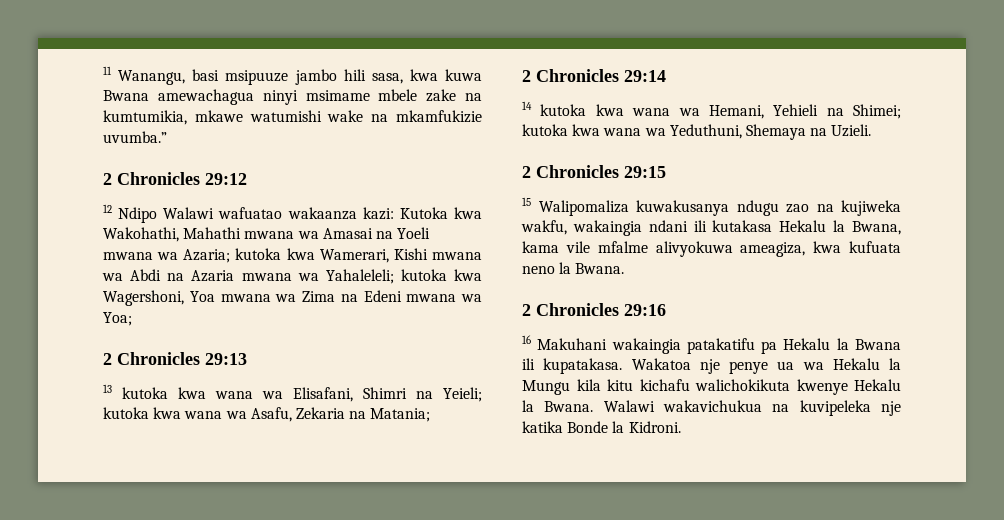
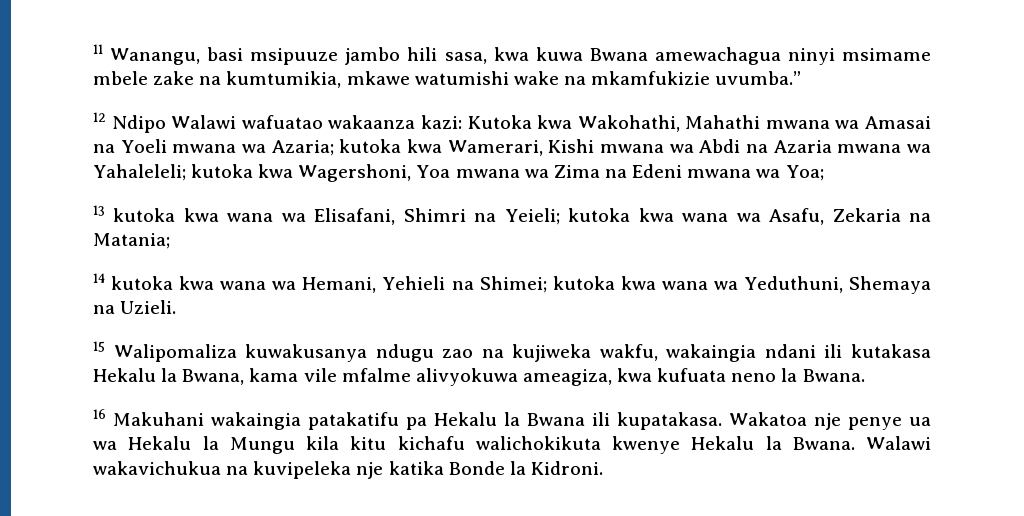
- 2 Chronicles 29:12
- 2 Chronicles 29:13
- 2 Chronicles 29:14
- 2 Chronicles 29:15
- 2 Chronicles 29:16

